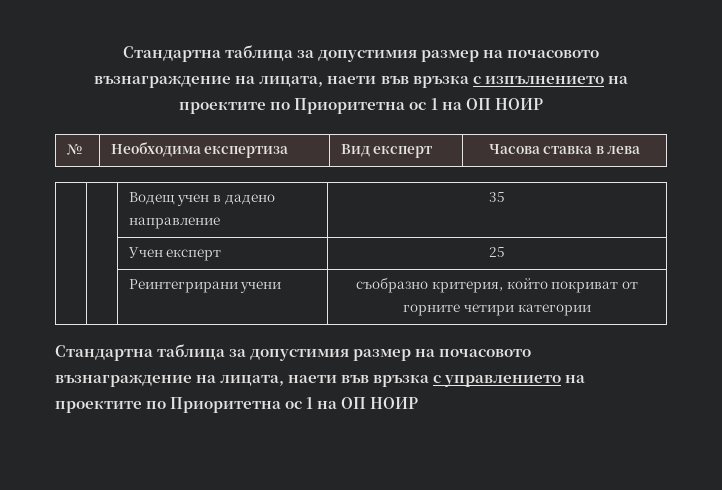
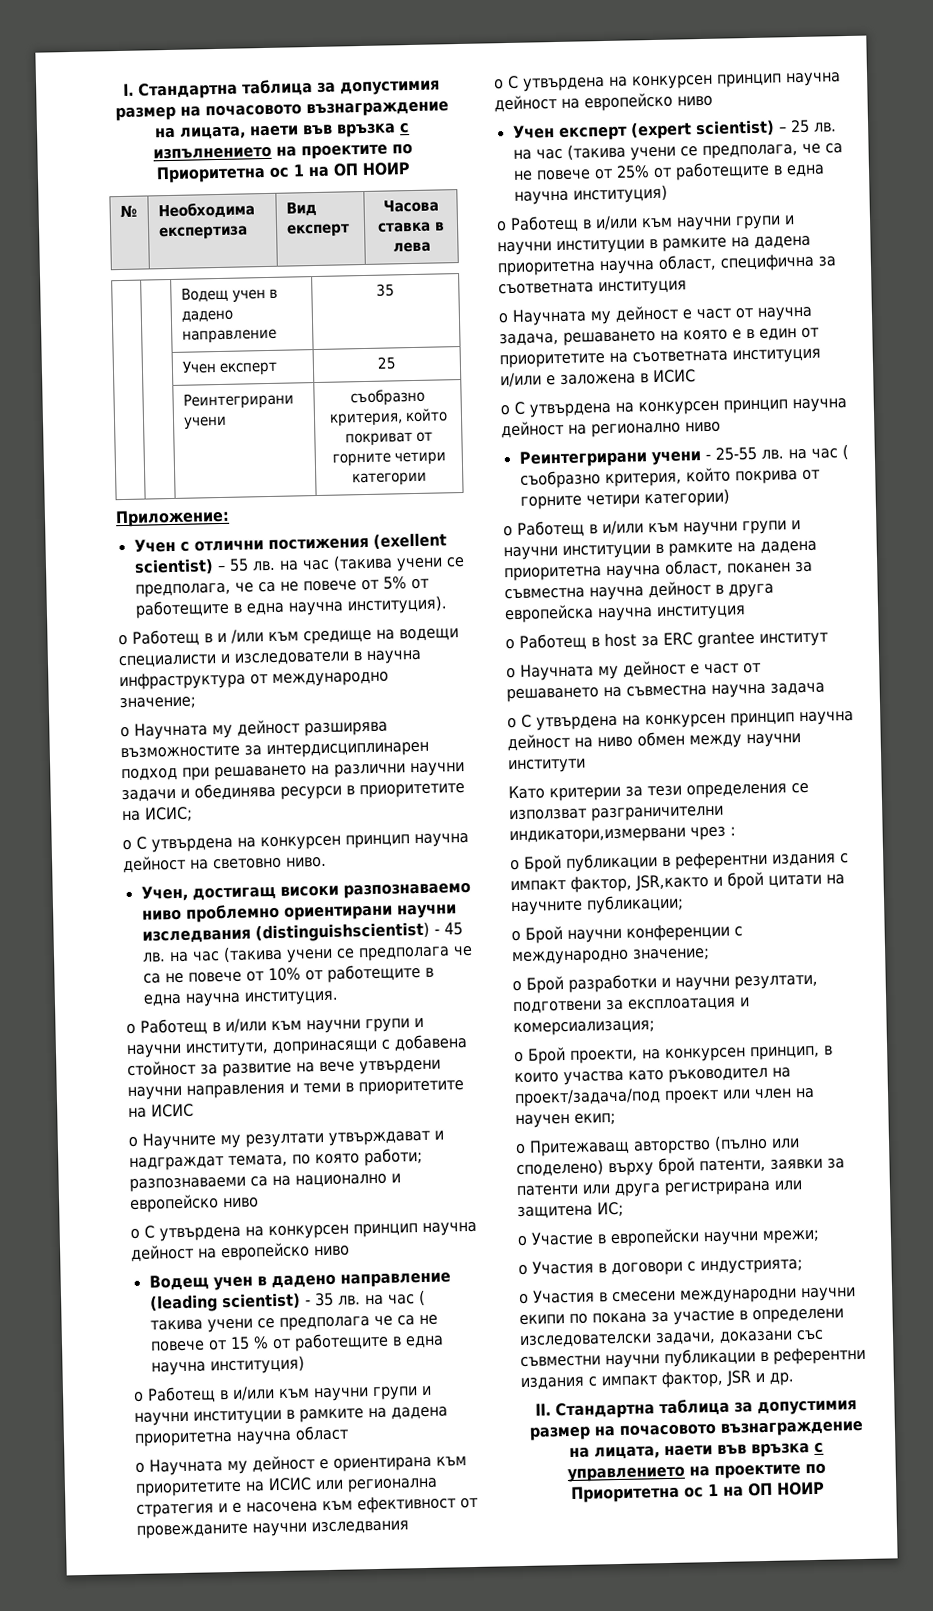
- Стандартна таблица за допустимия размер на почасовото възнаграждение на лицата, наети във връзка с изпълнението на проектите по Приоритетна ос 1 на ОП НОИР
+ I. Стандартна таблица за допустимия размер на почасовото възнаграждение на лицата, наети във връзка с изпълнението на проектите по Приоритетна ос 1 на ОП НОИР
- Стандартна таблица за допустимия размер на почасовото възнаграждение на лицата, наети във връзка с управлението на проектите по Приоритетна ос 1 на ОП НОИР
+ Приложение:
+ Учен с отлични постижения (exellent scientist) – 55 лв. на час (такива учени се предполага, че са не повече от 5% от работещите в една научна институция).
+ o Работещ в и /или към средище на водещи специалисти и изследователи в научна инфраструктура от международно значение;
+ o Научната му дейност разширява възможностите за интердисциплинарен подход при решаването на различни научни задачи и обединява ресурси в приоритетите на ИСИС;
+ o С утвърдена на конкурсен принцип научна дейност на световно ниво.
+ Учен, достигащ високи разпознаваемо ниво проблемно ориентирани научни изследвания (distinguishscientist) - 45 лв. на час (такива учени се предполага че са не повече от 10% от работещите в една научна институция.
+ o Работещ в и/или към научни групи и научни институти, допринасящи с добавена стойност за развитие на вече утвърдени научни направления и теми в приоритетите на ИСИС
+ o Научните му резултати утвърждават и надграждат темата, по която работи; разпознаваеми са на национално и европейско ниво
+ o С утвърдена на конкурсен принцип научна дейност на европейско ниво
+ Водещ учен в дадено направление (leading scientist) - 35 лв. на час ( такива учени се предполага че са не повече от 15 % от работещите в една научна институция)
+ o Работещ в и/или към научни групи и научни институции в рамките на дадена приоритетна научна област
+ o Научната му дейност е ориентирана към приоритетите на ИСИС или регионална стратегия и е насочена към ефективност от провежданите научни изследвания
+ o С утвърдена на конкурсен принцип научна дейност на европейско ниво
+ Учен експерт (expert scientist) – 25 лв. на час (такива учени се предполага, че са не повече от 25% от работещите в една научна институция)
+ o Работещ в и/или към научни групи и научни институции в рамките на дадена приоритетна научна област, специфична за съответната институция
+ o Научната му дейност е част от научна задача, решаването на която е в един от приоритетите на съответната институция и/или е заложена в ИСИС
+ o С утвърдена на конкурсен принцип научна дейност на регионално ниво
+ Реинтегрирани учени - 25-55 лв. на час ( съобразно критерия, който покрива от горните четири категории)
+ o Работещ в и/или към научни групи и научни институции в рамките на дадена приоритетна научна област, поканен за съвместна научна дейност в друга европейска научна институция
+ o Работещ в host за ERC grantee институт
+ o Научната му дейност е част от решаването на съвместна научна задача
+ o С утвърдена на конкурсен принцип научна дейност на ниво обмен между научни институти
+ Като критерии за тези определения се използват разграничителни индикатори,измервани чрез :
+ o Брой публикации в референтни издания с импакт фактор, JSR,както и брой цитати на научните публикации;
+ o Брой научни конференции с международно значение;
+ o Брой разработки и научни резултати, подготвени за експлоатация и комерсиализация;
+ o Брой проекти, на конкурсен принцип, в които участва като ръководител на проект/задача/под проект или член на научен екип;
+ o Притежаващ авторство (пълно или споделено) върху брой патенти, заявки за патенти или друга регистрирана или защитена ИС;
+ o Участие в европейски научни мрежи;
+ o Участия в договори с индустрията;
+ o Участия в смесени международни научни екипи по покана за участие в определени изследователски задачи, доказани със съвместни научни публикации в референтни издания с импакт фактор, JSR и др.
+ II. Стандартна таблица за допустимия размер на почасовото възнаграждение на лицата, наети във връзка с управлението на проектите по Приоритетна ос 1 на ОП НОИР

